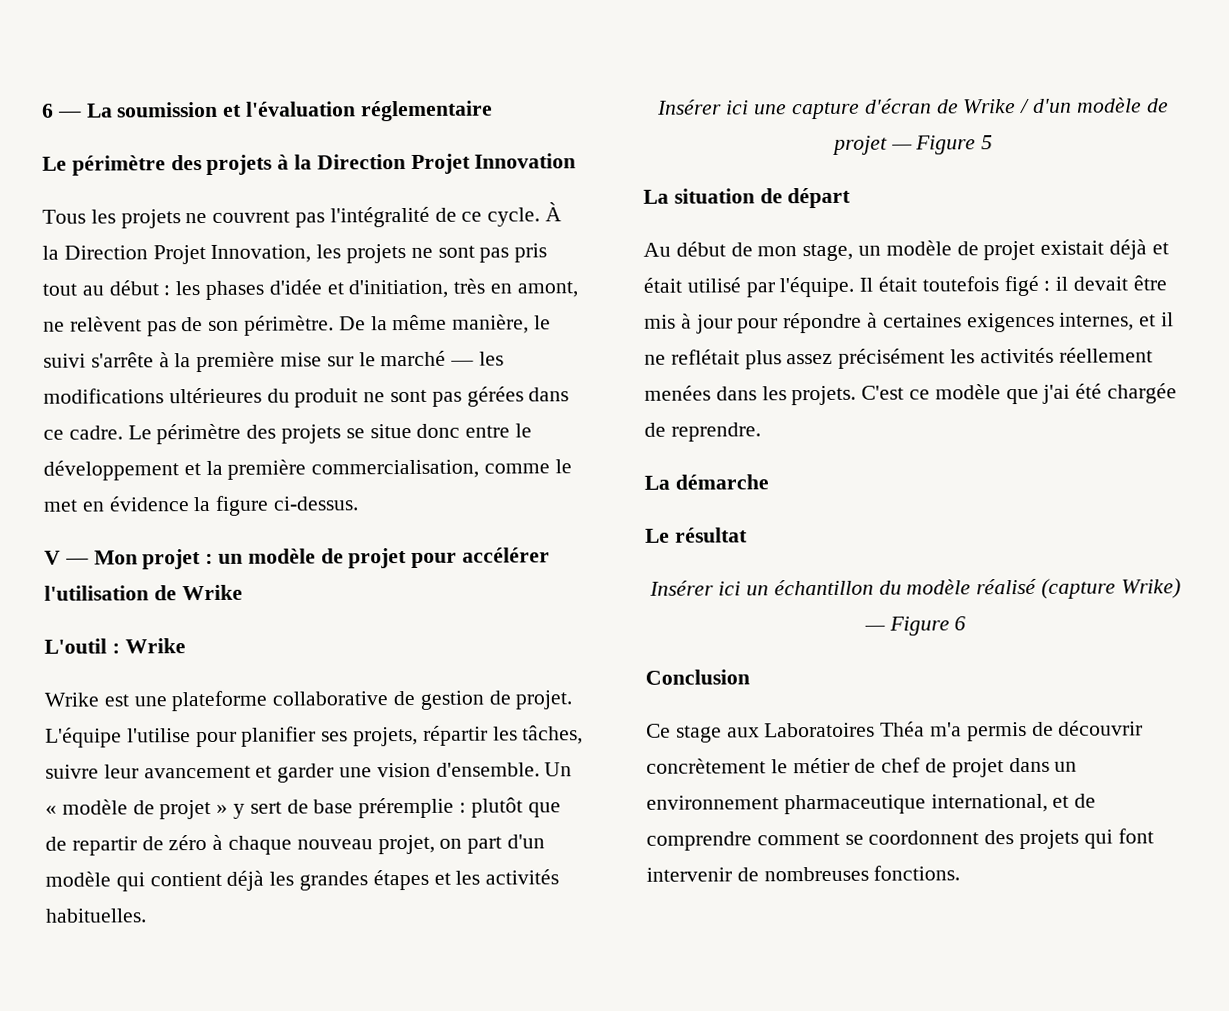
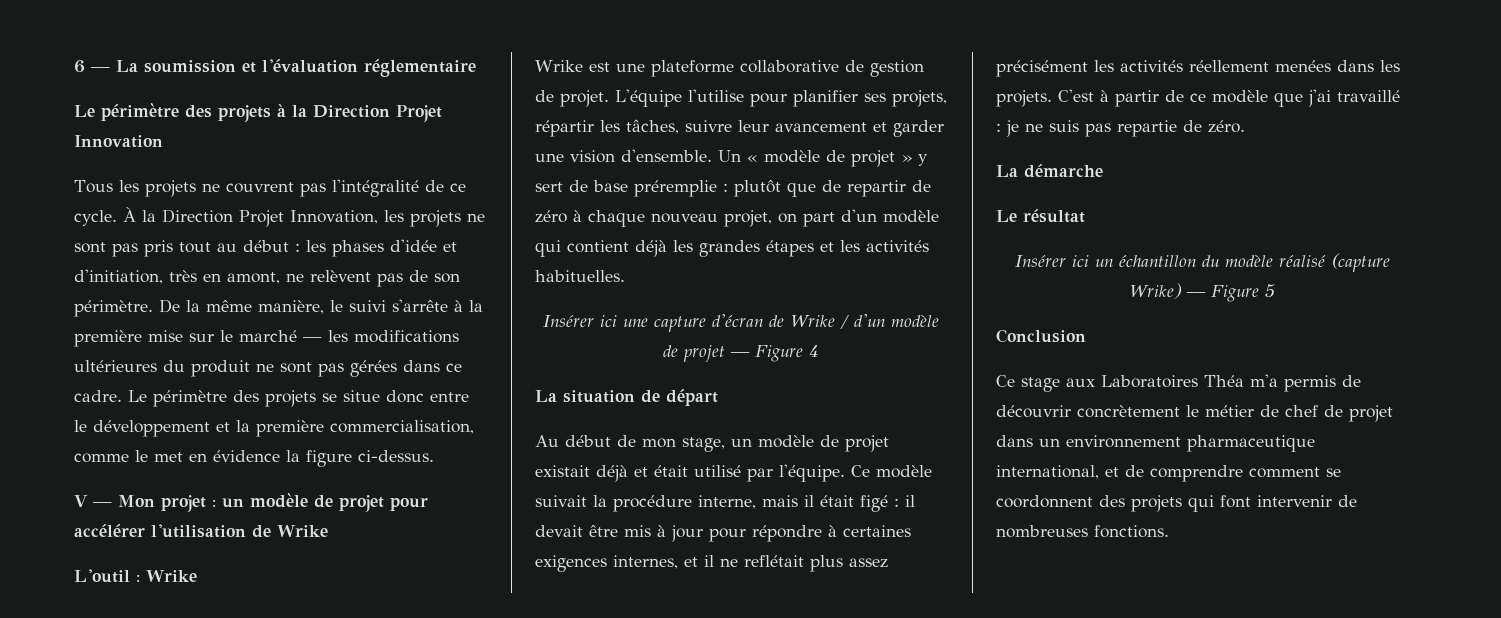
- Insérer ici une capture d'écran de Wrike / d'un modèle de projet — Figure 5
+ Insérer ici une capture d'écran de Wrike / d'un modèle de projet — Figure 4
- Il était toutefois figé : il devait être mis à jour pour répondre à certaines exigences internes, et il ne reflétait plus assez précisément les activités réellement menées dans les projets.
+ Ce modèle suivait la procédure interne, mais il était figé : il devait être mis à jour pour répondre à certaines exigences internes, et il ne reflétait plus assez précisément les activités réellement menées dans les projets.
- C'est ce modèle que j'ai été chargée de reprendre.
+ C'est à partir de ce modèle que j'ai travaillé : je ne suis pas repartie de zéro.
- Insérer ici un échantillon du modèle réalisé (capture Wrike) — Figure 6
+ Insérer ici un échantillon du modèle réalisé (capture Wrike) — Figure 5

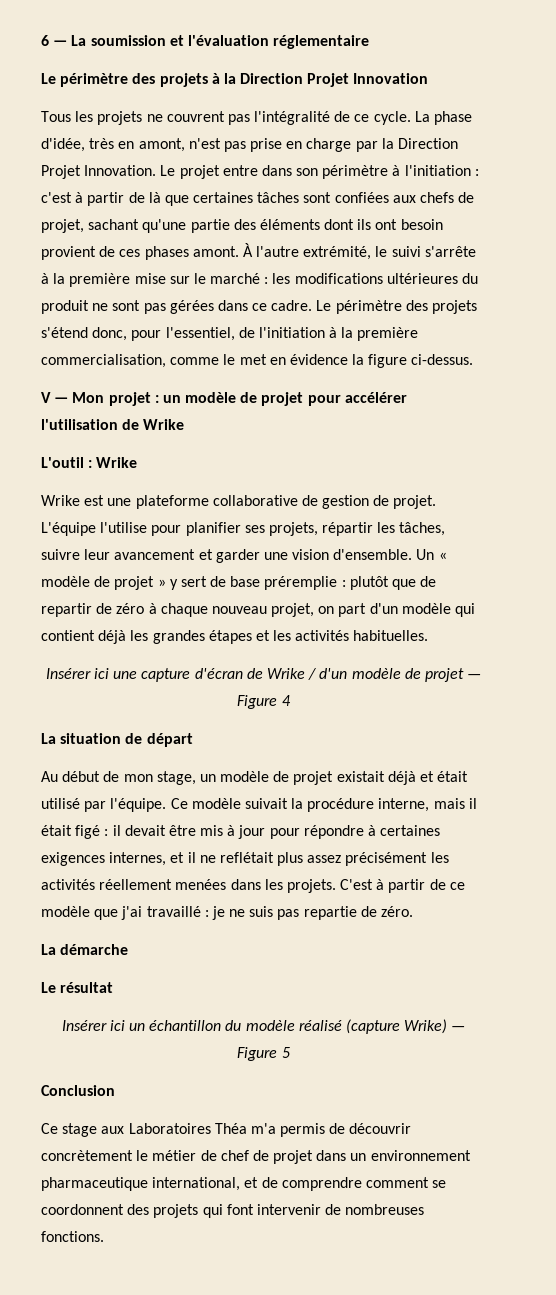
- À la Direction Projet Innovation, les projets ne sont pas pris tout au début : les phases d'idée et d'initiation, très en amont, ne relèvent pas de son périmètre. De la même manière, le suivi s'arrête à la première mise sur le marché — les modifications ultérieures du produit ne sont pas gérées dans ce cadre.
+ La phase d'idée, très en amont, n'est pas prise en charge par la Direction Projet Innovation. Le projet entre dans son périmètre à l'initiation : c'est à partir de là que certaines tâches sont confiées aux chefs de projet, sachant qu'une partie des éléments dont ils ont besoin provient de ces phases amont. À l'autre extrémité, le suivi s'arrête à la première mise sur le marché : les modifications ultérieures du produit ne sont pas gérées dans ce cadre.
- Le périmètre des projets se situe donc entre le développement et la première commercialisation, comme le met en évidence la figure ci-dessus.
+ Le périmètre des projets s'étend donc, pour l'essentiel, de l'initiation à la première commercialisation, comme le met en évidence la figure ci-dessus.

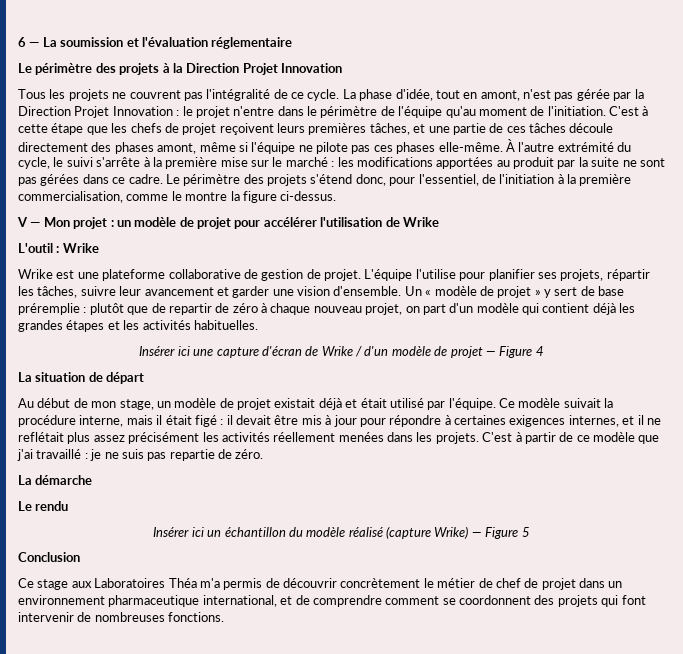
- La phase d'idée, très en amont, n'est pas prise en charge par la Direction Projet Innovation. Le projet entre dans son périmètre à l'initiation : c'est à partir de là que certaines tâches sont confiées aux chefs de projet, sachant qu'une partie des éléments dont ils ont besoin provient de ces phases amont. À l'autre extrémité, le suivi s'arrête à la première mise sur le marché : les modifications ultérieures du produit ne sont pas gérées dans ce cadre.
+ La phase d'idée, tout en amont, n'est pas gérée par la Direction Projet Innovation : le projet n'entre dans le périmètre de l'équipe qu'au moment de l'initiation. C'est à cette étape que les chefs de projet reçoivent leurs premières tâches, et une partie de ces tâches découle directement des phases amont, même si l'équipe ne pilote pas ces phases elle-même. À l'autre extrémité du cycle, le suivi s'arrête à la première mise sur le marché : les modifications apportées au produit par la suite ne sont pas gérées dans ce cadre.
- Le périmètre des projets s'étend donc, pour l'essentiel, de l'initiation à la première commercialisation, comme le met en évidence la figure ci-dessus.
+ Le périmètre des projets s'étend donc, pour l'essentiel, de l'initiation à la première commercialisation, comme le montre la figure ci-dessus.
- Le résultat
+ Le rendu

